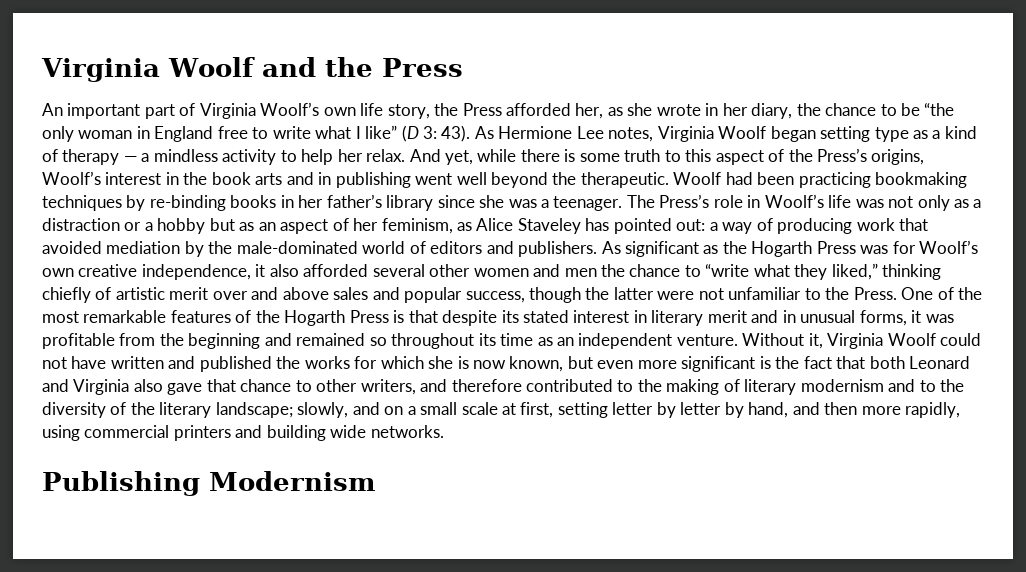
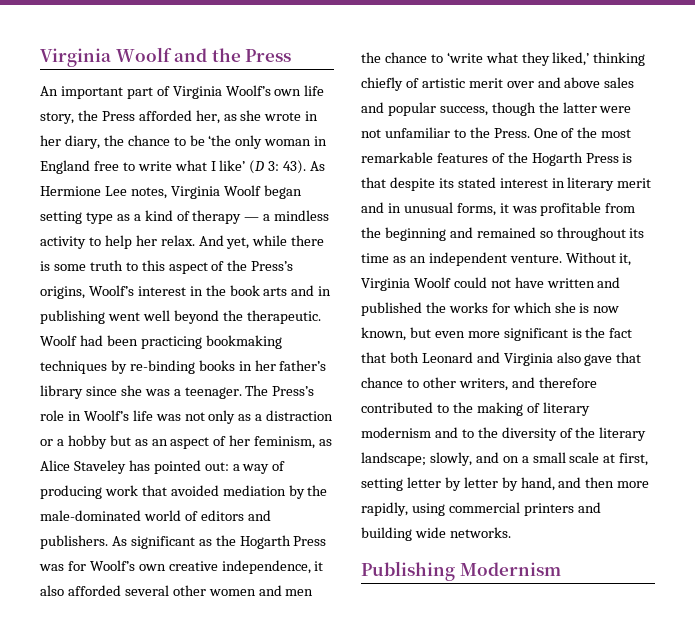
- An important part of Virginia Woolf’s own life story, the Press afforded her, as she wrote in her diary, the chance to be “the only woman in England free to write what I like” (D 3: 43).
+ An important part of Virginia Woolf’s own life story, the Press afforded her, as she wrote in her diary, the chance to be ‘the only woman in England free to write what I like’ (D 3: 43).
- As significant as the Hogarth Press was for Woolf’s own creative independence, it also afforded several other women and men the chance to “write what they liked,” thinking chiefly of artistic merit over and above sales and popular success, though the latter were not unfamiliar to the Press.
+ As significant as the Hogarth Press was for Woolf’s own creative independence, it also afforded several other women and men the chance to ‘write what they liked,’ thinking chiefly of artistic merit over and above sales and popular success, though the latter were not unfamiliar to the Press.

